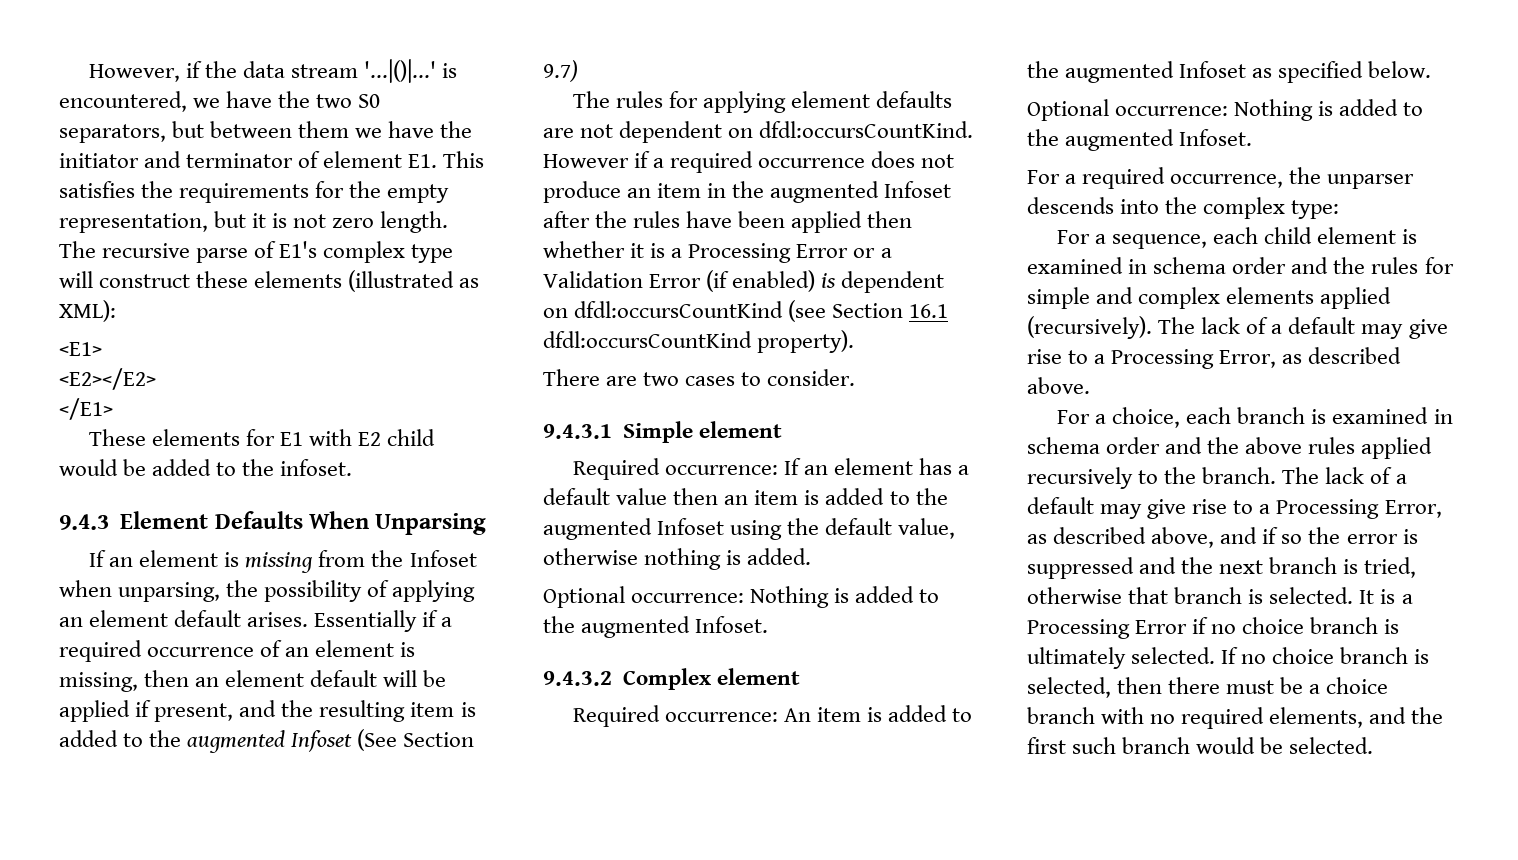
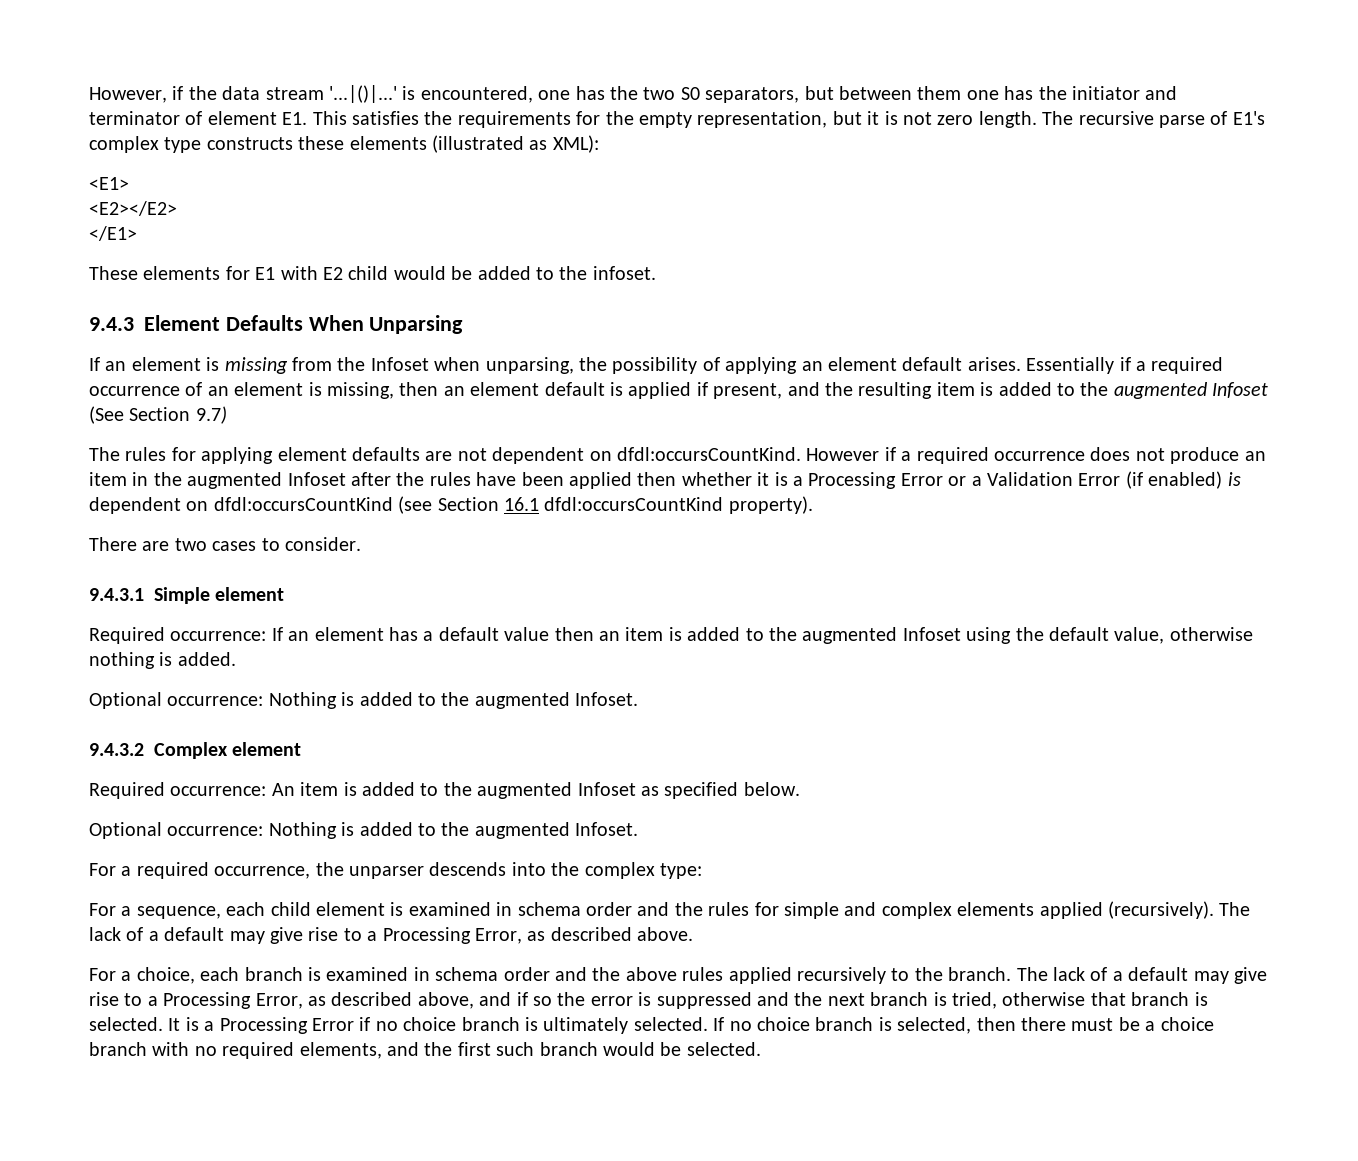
- However, if the data stream '...|()|...' is encountered, we have the two S0 separators, but between them we have the initiator and terminator of element E1. This satisfies the requirements for the empty representation, but it is not zero length.
+ However, if the data stream '...|()|...' is encountered, one has the two S0 separators, but between them one has the initiator and terminator of element E1. This satisfies the requirements for the empty representation, but it is not zero length.
- The recursive parse of E1's complex type will construct these elements (illustrated as XML):
+ The recursive parse of E1's complex type constructs these elements (illustrated as XML):
- Essentially if a required occurrence of an element is missing, then an element default will be applied if present, and the resulting item is added to the augmented Infoset (See Section 9.7)
+ Essentially if a required occurrence of an element is missing, then an element default is applied if present, and the resulting item is added to the augmented Infoset (See Section 9.7)

